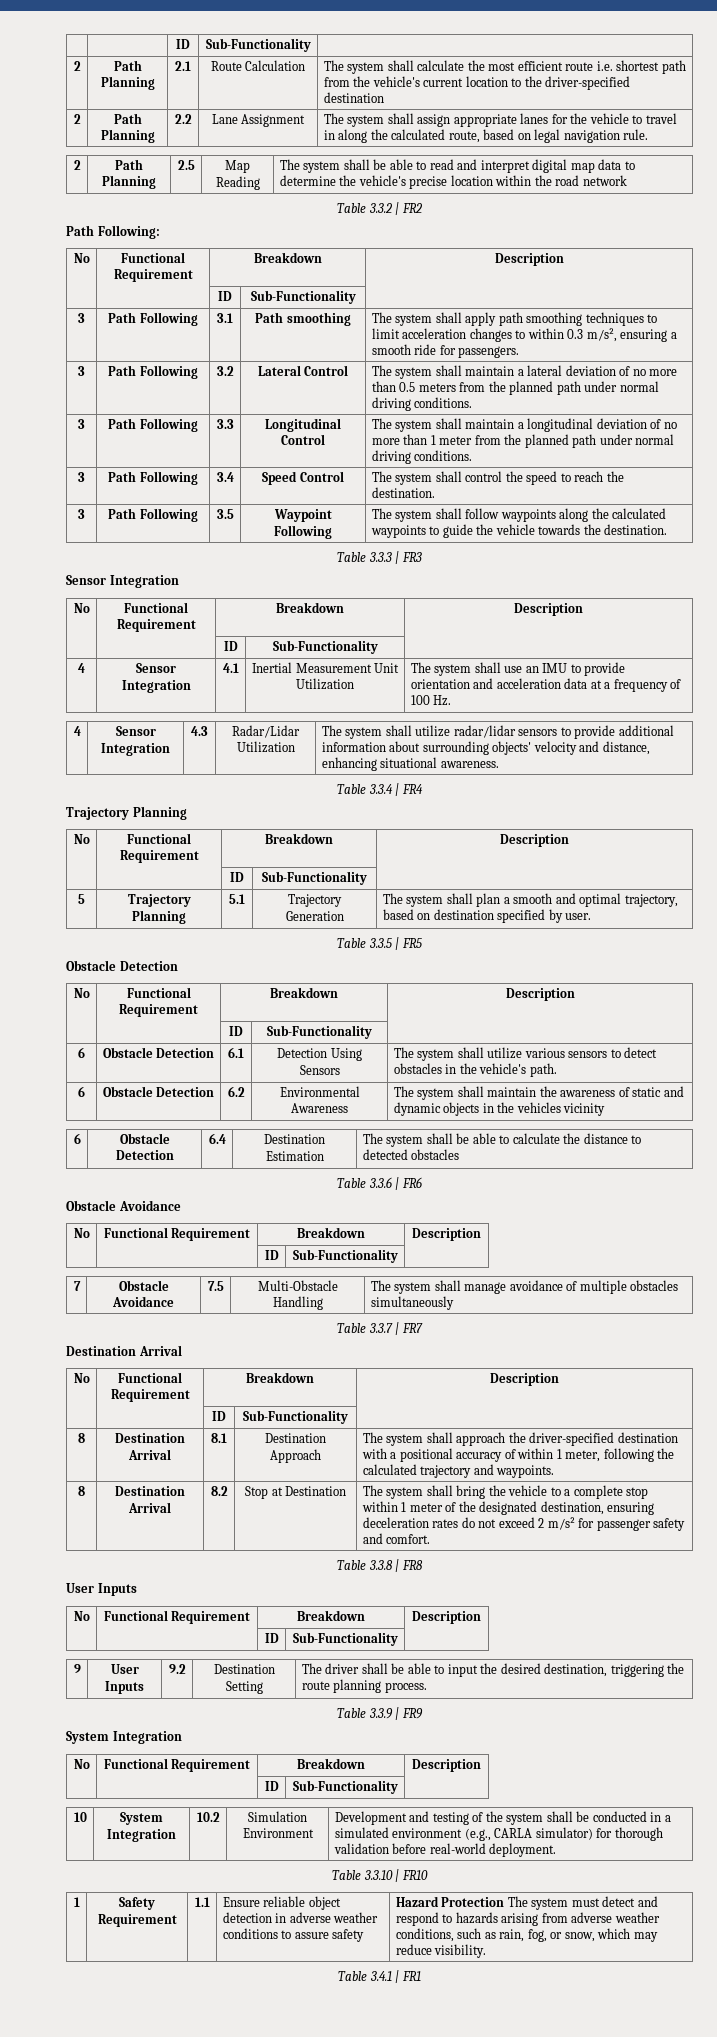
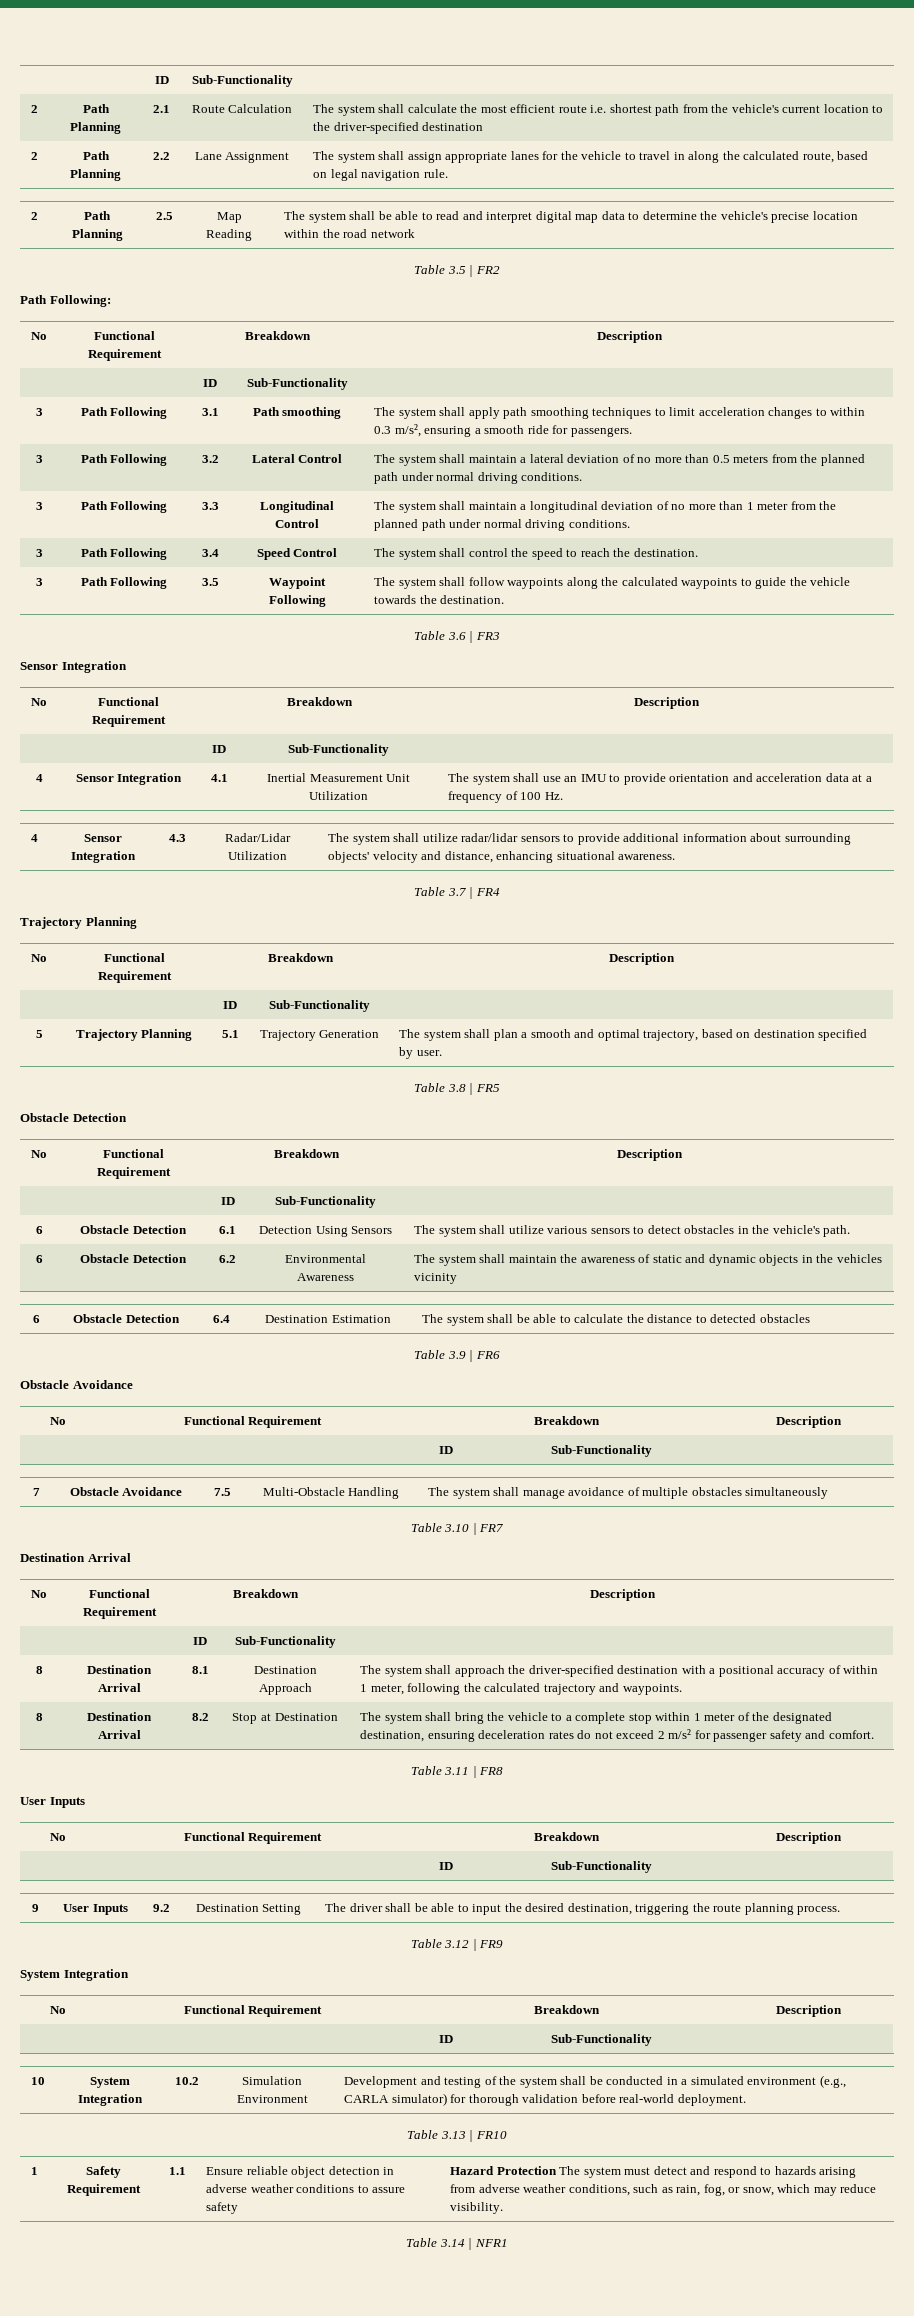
- Table 3.3.2 | FR2
+ Table 3.5 | FR2
- Table 3.3.3 | FR3
+ Table 3.6 | FR3
- Table 3.3.4 | FR4
+ Table 3.7 | FR4
- Table 3.3.5 | FR5
+ Table 3.8 | FR5
- Table 3.3.6 | FR6
+ Table 3.9 | FR6
- Table 3.3.7 | FR7
+ Table 3.10 | FR7
- Table 3.3.8 | FR8
+ Table 3.11 | FR8
- Table 3.3.9 | FR9
+ Table 3.12 | FR9
- Table 3.3.10 | FR10
+ Table 3.13 | FR10
- Table 3.4.1 | FR1
+ Table 3.14 | NFR1

